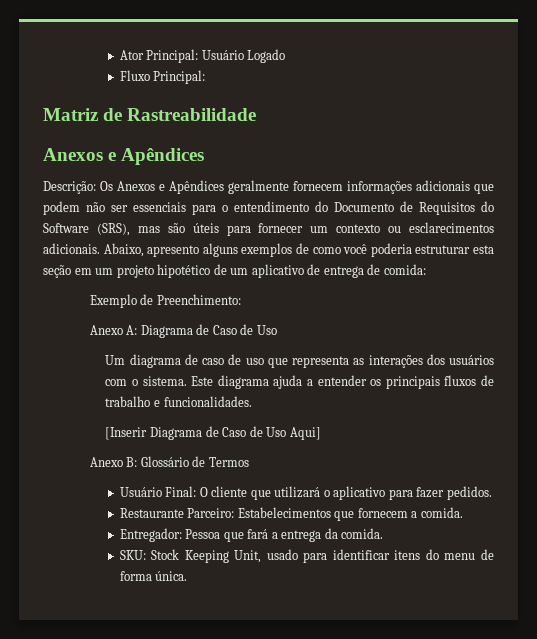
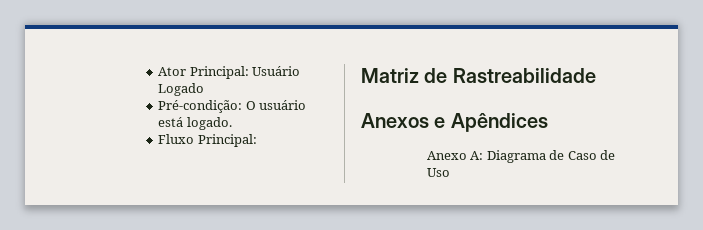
+ Pré-condição: O usuário está logado.
- Descrição: Os Anexos e Apêndices geralmente fornecem informações adicionais que podem não ser essenciais para o entendimento do Documento de Requisitos do Software (SRS), mas são úteis para fornecer um contexto ou esclarecimentos adicionais. Abaixo, apresento alguns exemplos de como você poderia estruturar esta seção em um projeto hipotético de um aplicativo de entrega de comida:
- Exemplo de Preenchimento:
- Um diagrama de caso de uso que representa as interações dos usuários com o sistema. Este diagrama ajuda a entender os principais fluxos de trabalho e funcionalidades.
- [Inserir Diagrama de Caso de Uso Aqui]
- Anexo B: Glossário de Termos
- Usuário Final: O cliente que utilizará o aplicativo para fazer pedidos.
- Restaurante Parceiro: Estabelecimentos que fornecem a comida.
- Entregador: Pessoa que fará a entrega da comida.
- SKU: Stock Keeping Unit, usado para identificar itens do menu de forma única.

